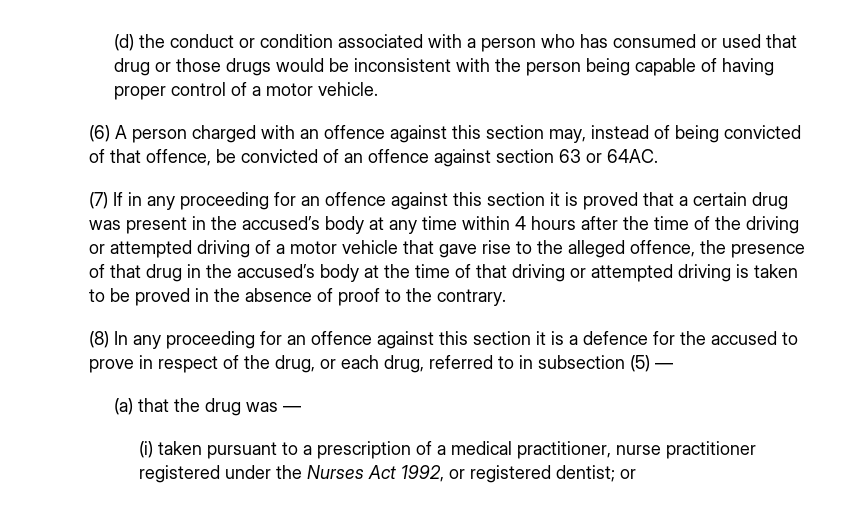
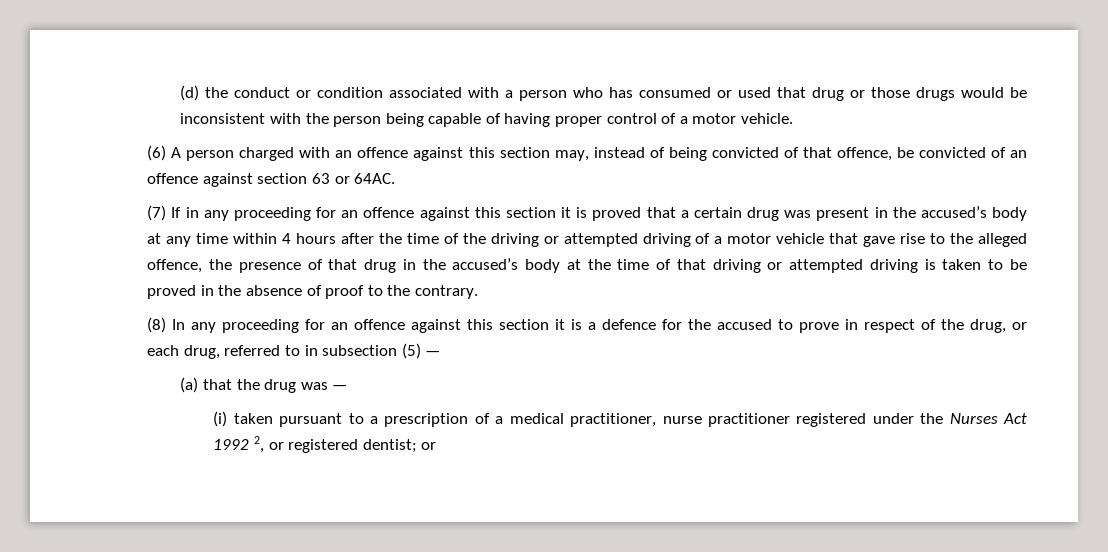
- (i) taken pursuant to a prescription of a medical practitioner, nurse practitioner registered under the Nurses Act 1992, or registered dentist; or
+ (i) taken pursuant to a prescription of a medical practitioner, nurse practitioner registered under the Nurses Act 1992 2, or registered dentist; or

